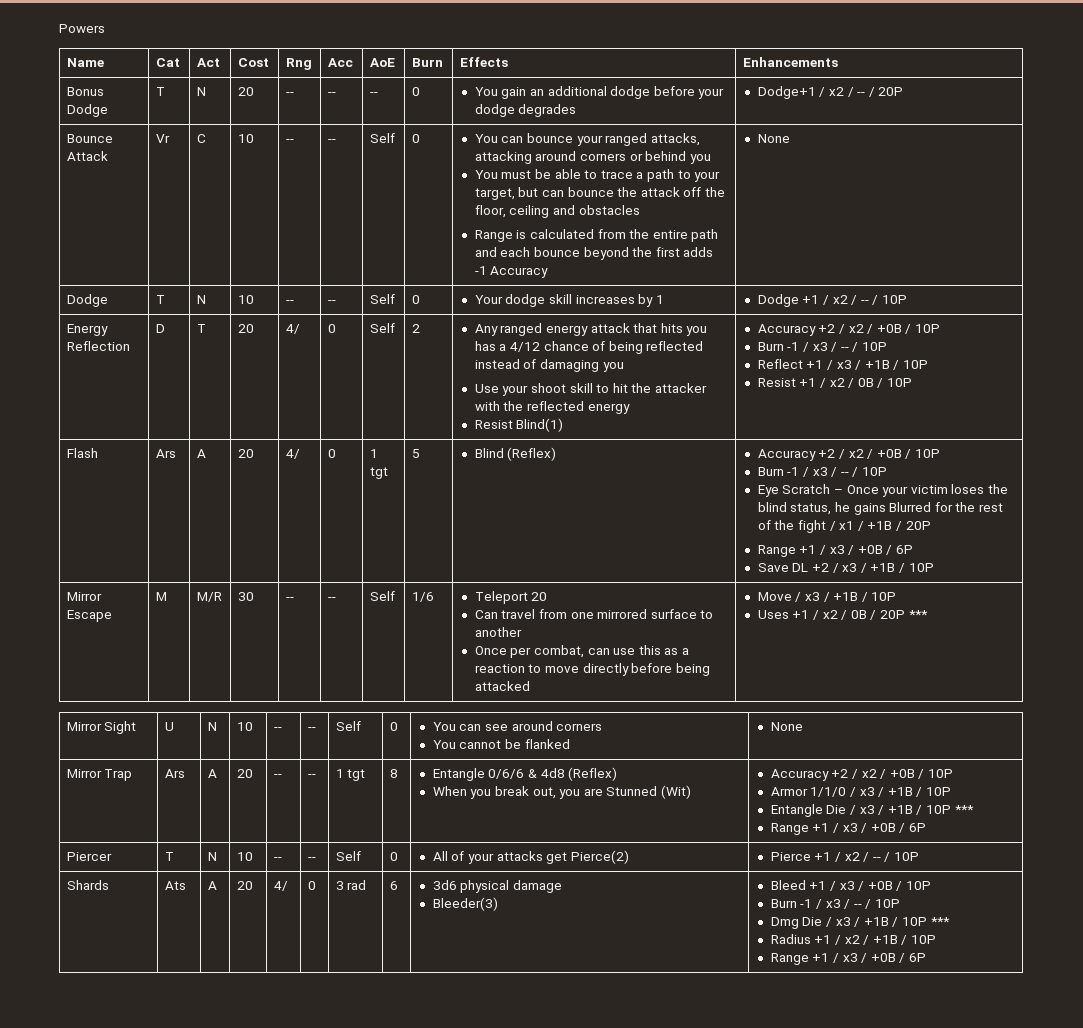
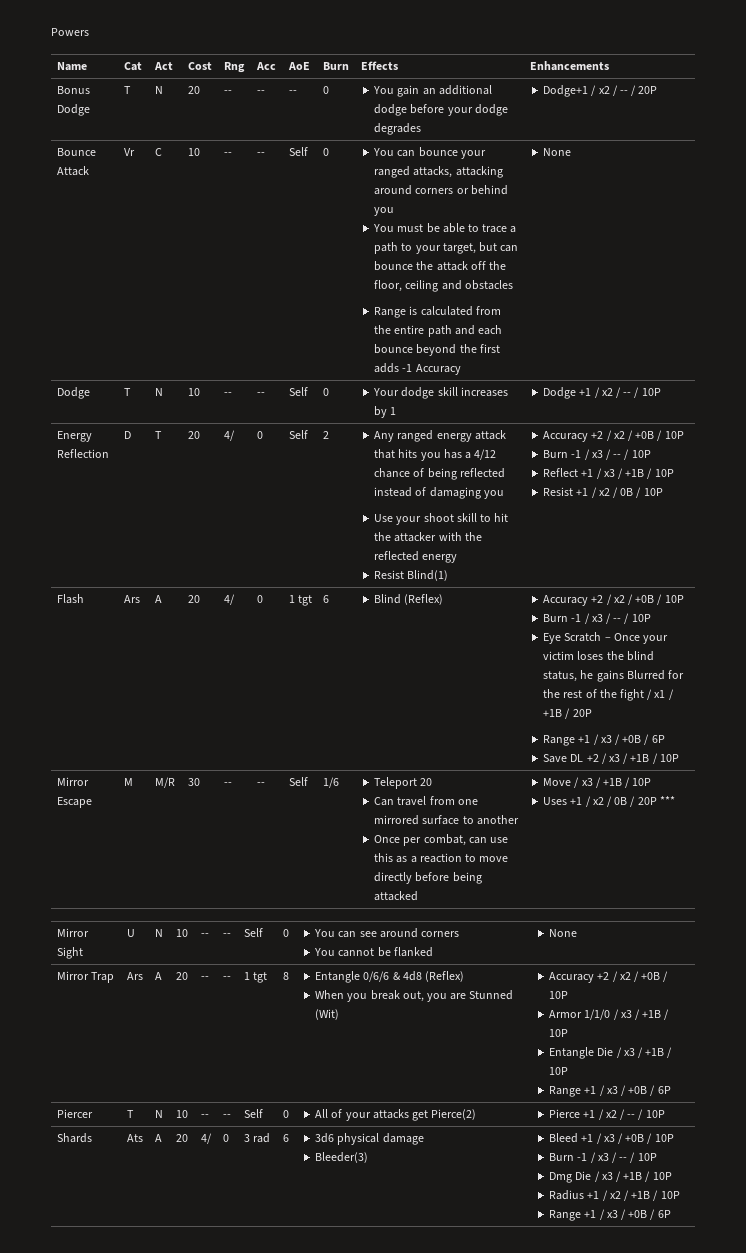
- 1 tgt | 5
+ 1 tgt | 6
- Entangle Die / x3 / +1B / 10P ***
+ Entangle Die / x3 / +1B / 10P
- Dmg Die / x3 / +1B / 10P ***
+ Dmg Die / x3 / +1B / 10P

